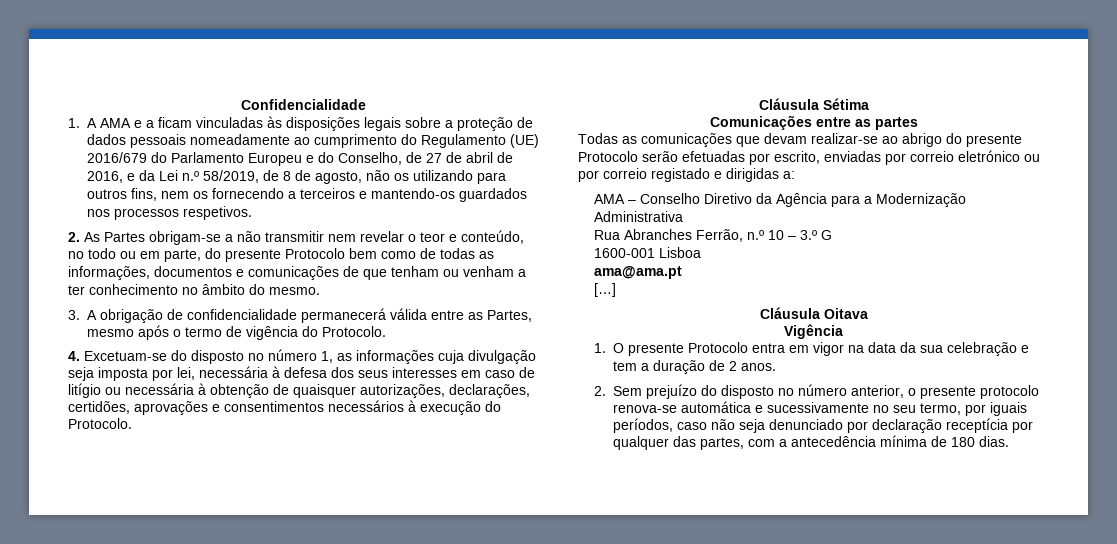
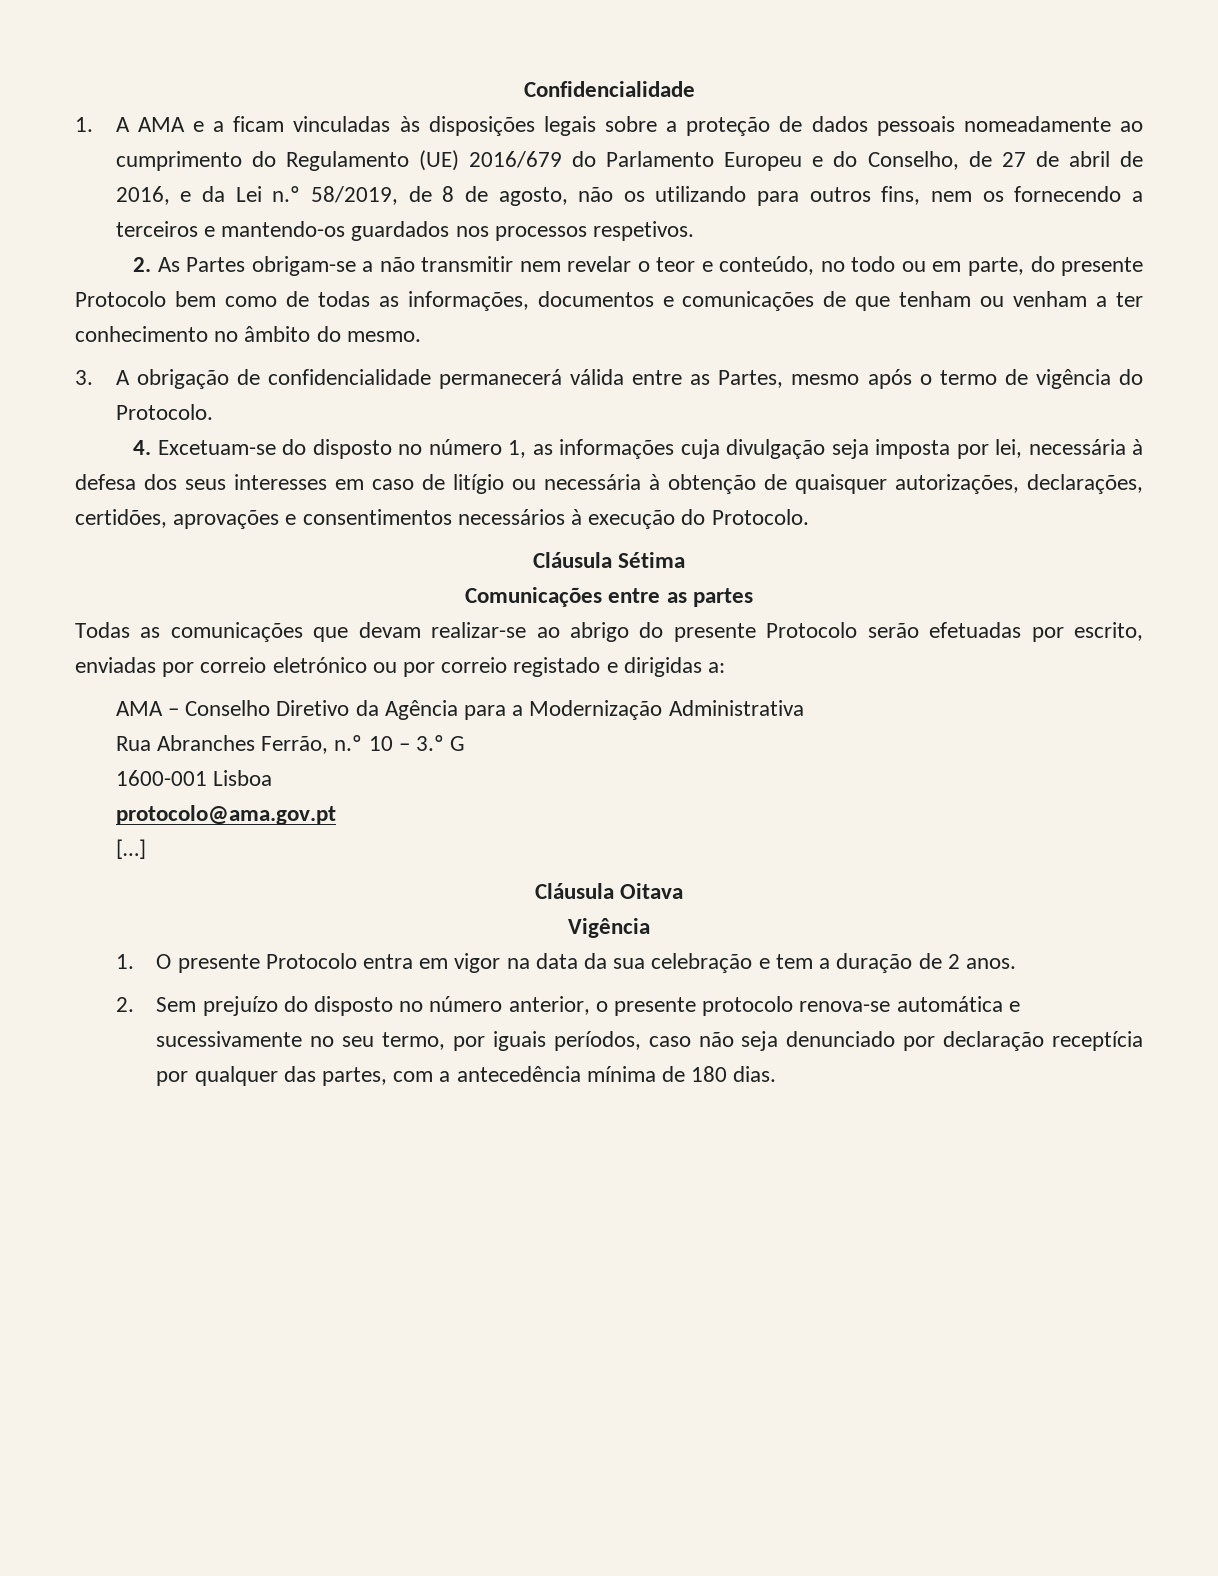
- ama@ama.pt
+ protocolo@ama.gov.pt

